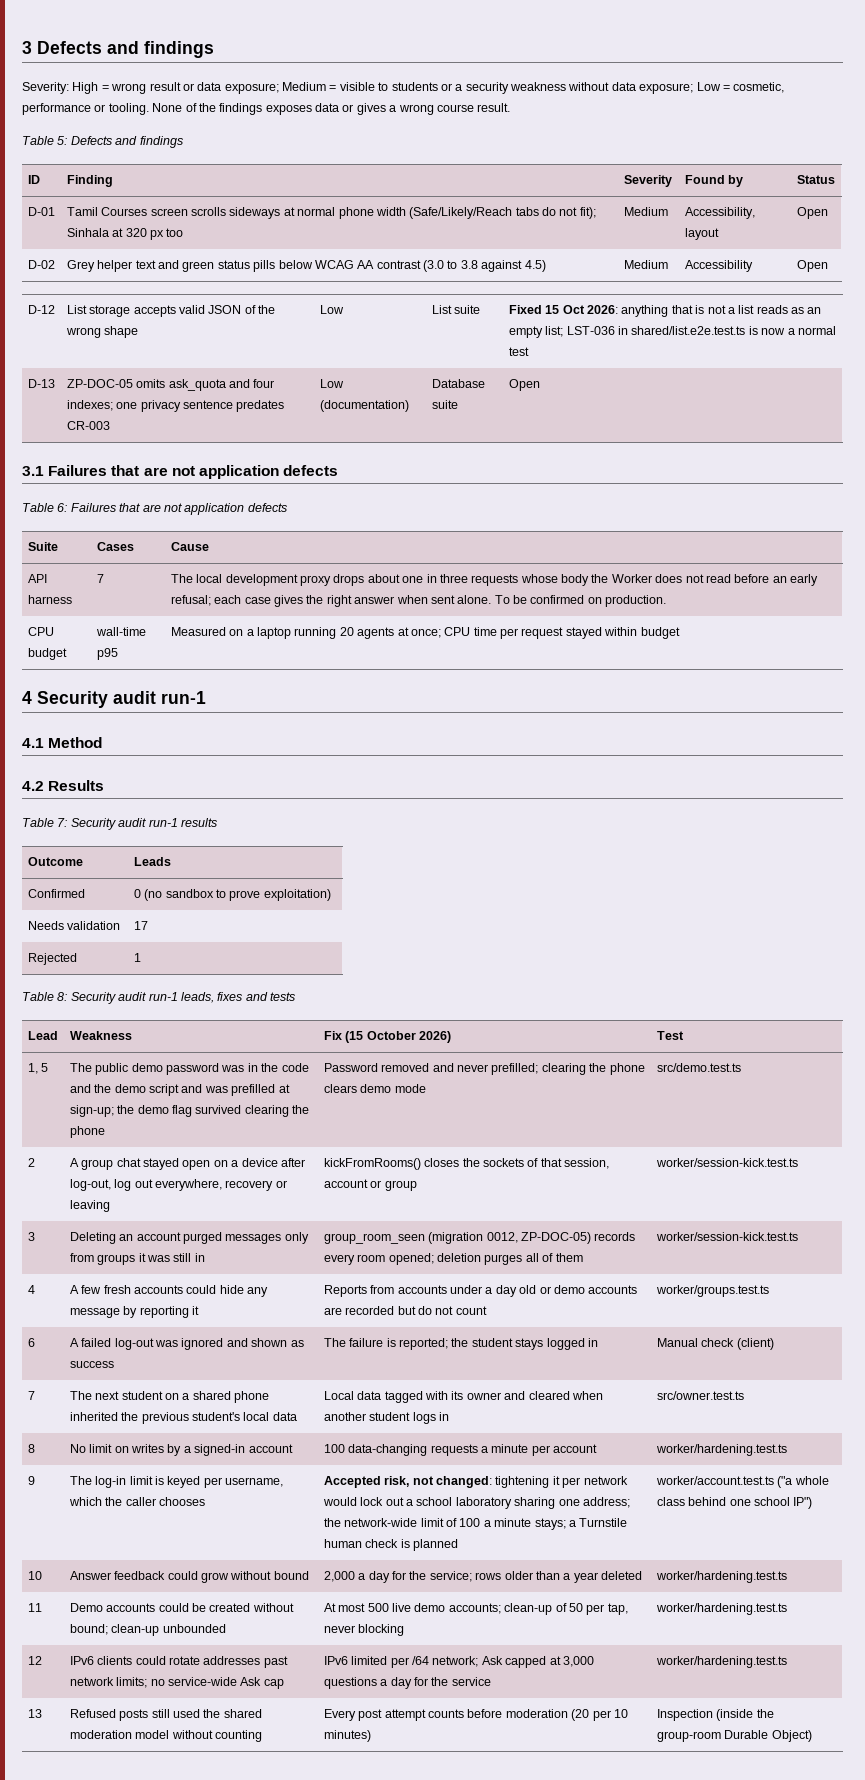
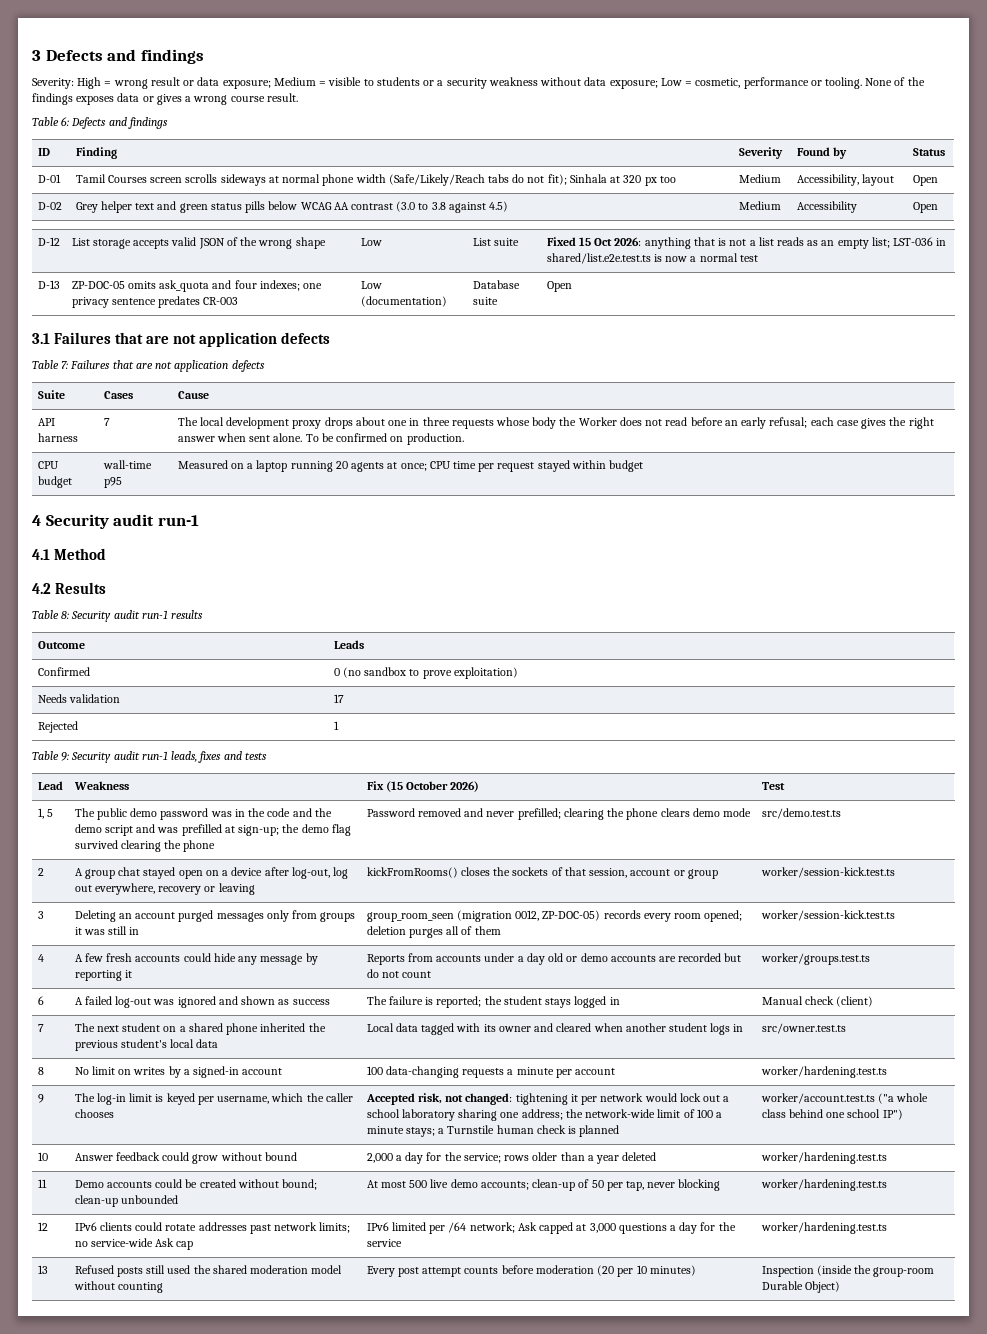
- Table 5: Defects and findings
+ Table 6: Defects and findings
- Table 6: Failures that are not application defects
+ Table 7: Failures that are not application defects
- Table 7: Security audit run-1 results
+ Table 8: Security audit run-1 results
- Table 8: Security audit run-1 leads, fixes and tests
+ Table 9: Security audit run-1 leads, fixes and tests

